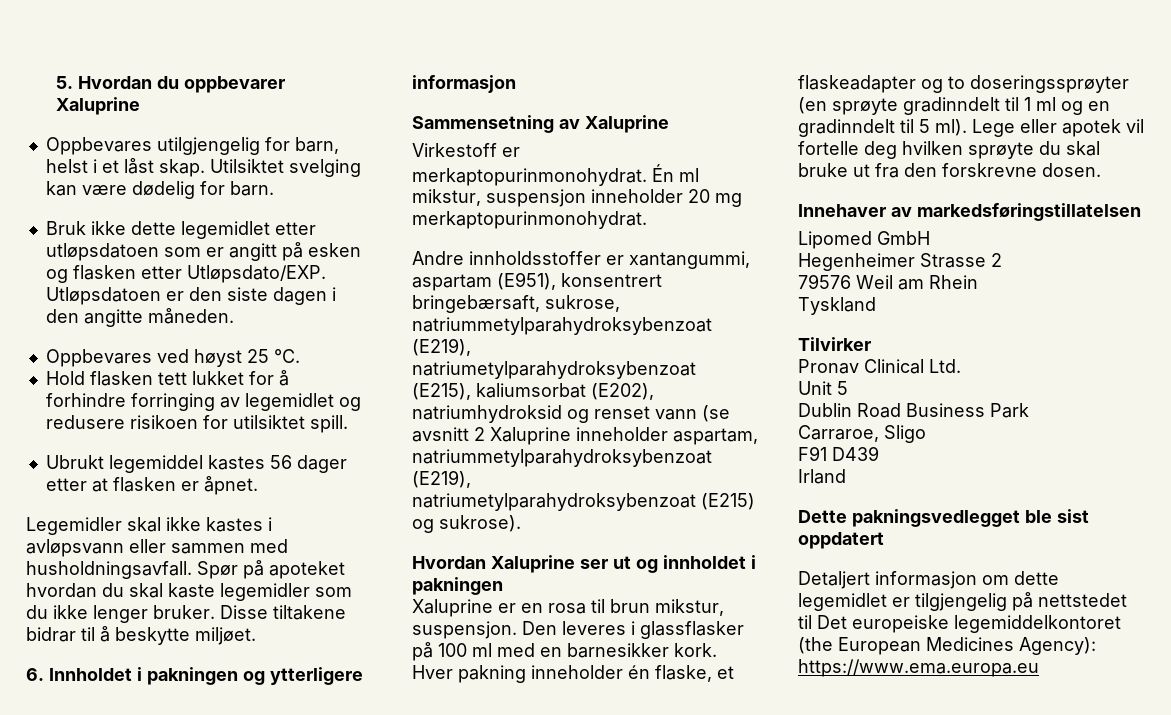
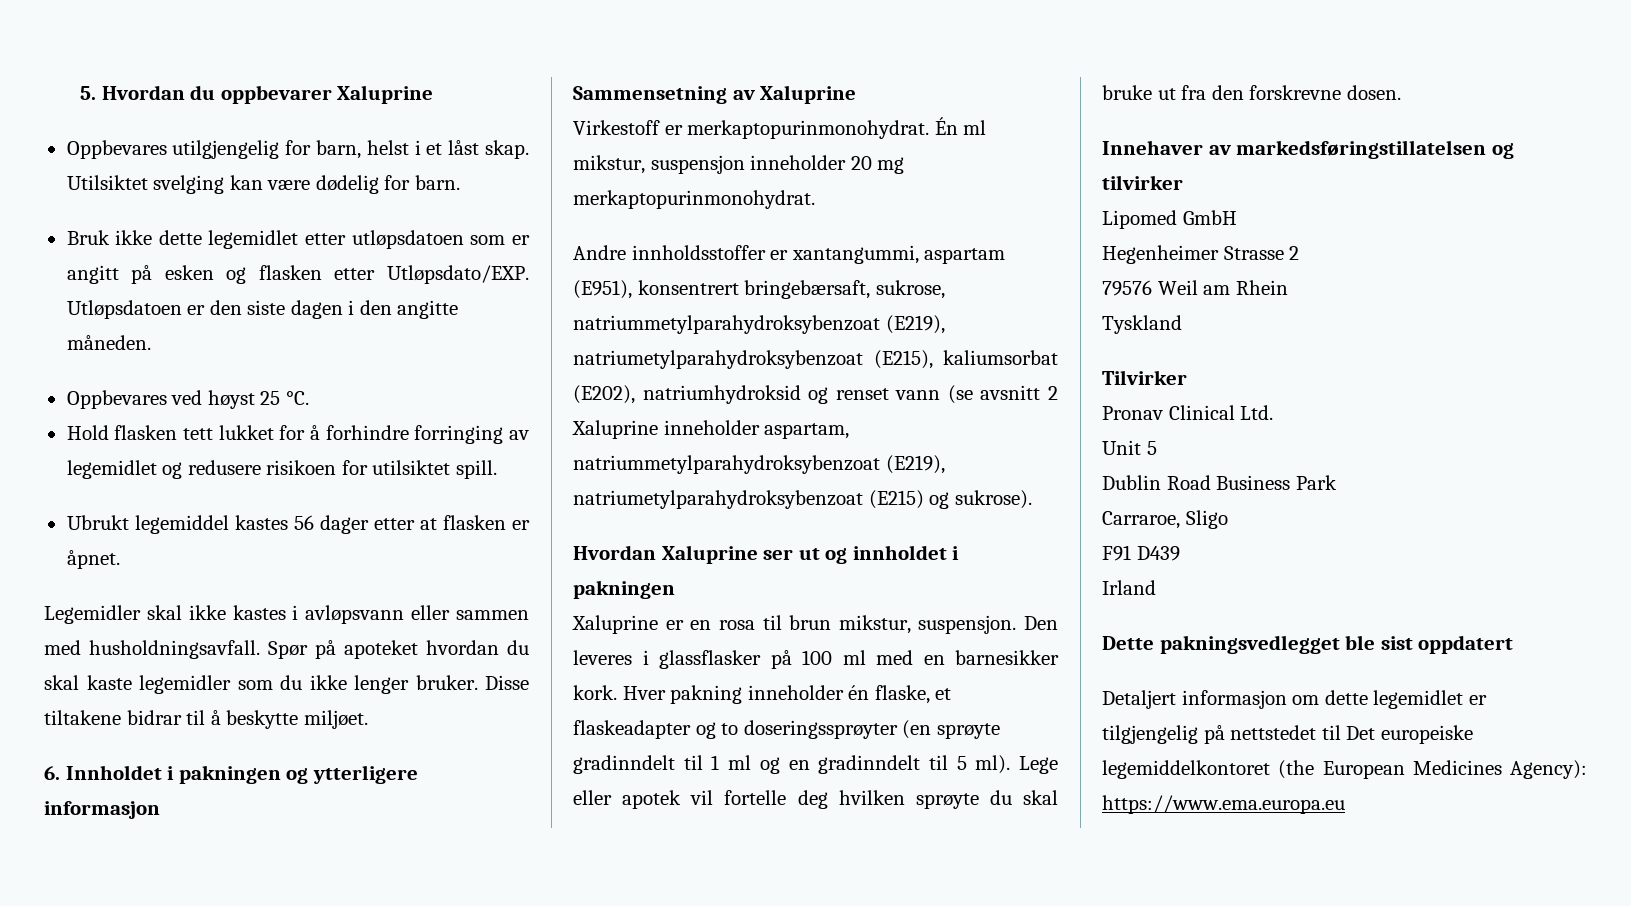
- Innehaver av markedsføringstillatelsen
+ Innehaver av markedsføringstillatelsen og tilvirker

